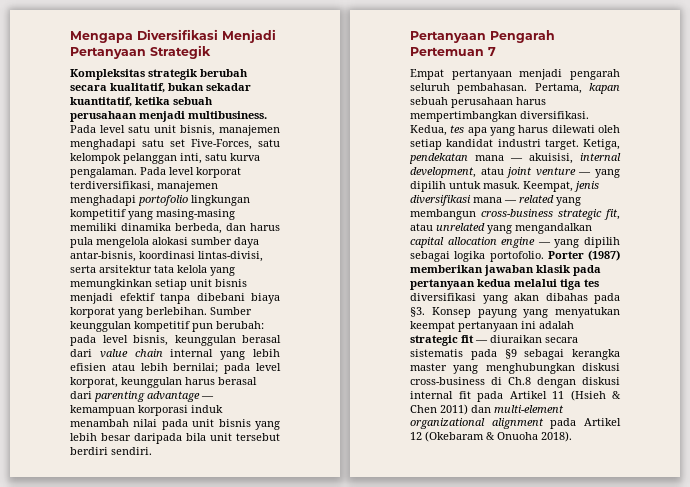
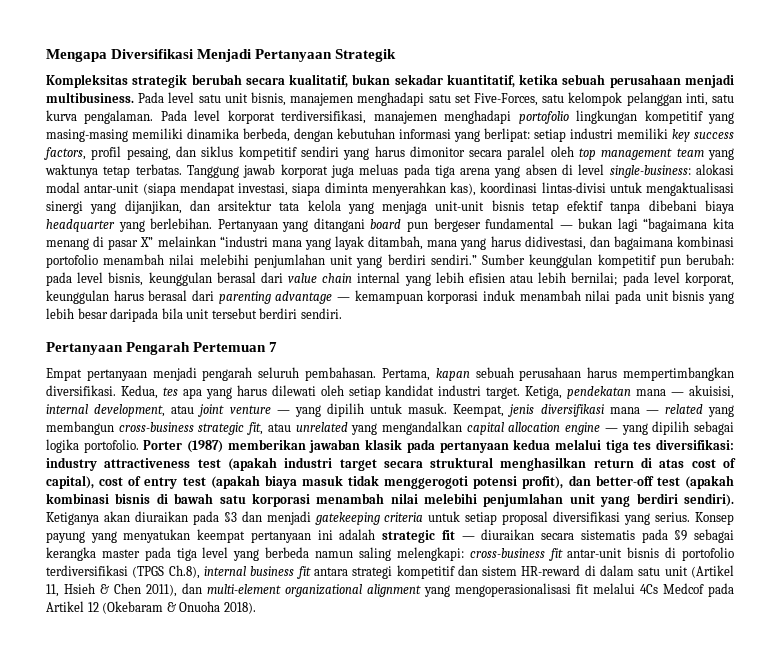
- Pada level korporat terdiversifikasi, manajemen menghadapi portofolio lingkungan kompetitif yang masing-masing memiliki dinamika berbeda, dan harus pula mengelola alokasi sumber daya antar-bisnis, koordinasi lintas-divisi, serta arsitektur tata kelola yang memungkinkan setiap unit bisnis menjadi efektif tanpa dibebani biaya korporat yang berlebihan.
+ Pada level korporat terdiversifikasi, manajemen menghadapi portofolio lingkungan kompetitif yang masing-masing memiliki dinamika berbeda, dengan kebutuhan informasi yang berlipat: setiap industri memiliki key success factors, profil pesaing, dan siklus kompetitif sendiri yang harus dimonitor secara paralel oleh top management team yang waktunya tetap terbatas. Tanggung jawab korporat juga meluas pada tiga arena yang absen di level single-business: alokasi modal antar-unit (siapa mendapat investasi, siapa diminta menyerahkan kas), koordinasi lintas-divisi untuk mengaktualisasi sinergi yang dijanjikan, dan arsitektur tata kelola yang menjaga unit-unit bisnis tetap efektif tanpa dibebani biaya headquarter yang berlebihan.
+ Pertanyaan yang ditangani board pun bergeser fundamental — bukan lagi “bagaimana kita menang di pasar X” melainkan “industri mana yang layak ditambah, mana yang harus didivestasi, dan bagaimana kombinasi portofolio menambah nilai melebihi penjumlahan unit yang berdiri sendiri.”
- Porter (1987) memberikan jawaban klasik pada pertanyaan kedua melalui tiga tes diversifikasi yang akan dibahas pada §3.
+ Porter (1987) memberikan jawaban klasik pada pertanyaan kedua melalui tiga tes diversifikasi: industry attractiveness test (apakah industri target secara struktural menghasilkan return di atas cost of capital), cost of entry test (apakah biaya masuk tidak menggerogoti potensi profit), dan better-off test (apakah kombinasi bisnis di bawah satu korporasi menambah nilai melebihi penjumlahan unit yang berdiri sendiri). Ketiganya akan diuraikan pada §3 dan menjadi gatekeeping criteria untuk setiap proposal diversifikasi yang serius.
- Konsep payung yang menyatukan keempat pertanyaan ini adalah strategic fit — diuraikan secara sistematis pada §9 sebagai kerangka master yang menghubungkan diskusi cross-business di Ch.8 dengan diskusi internal fit pada Artikel 11 (Hsieh & Chen 2011) dan multi-element organizational alignment pada Artikel 12 (Okebaram & Onuoha 2018).
+ Konsep payung yang menyatukan keempat pertanyaan ini adalah strategic fit — diuraikan secara sistematis pada §9 sebagai kerangka master pada tiga level yang berbeda namun saling melengkapi: cross-business fit antar-unit bisnis di portofolio terdiversifikasi (TPGS Ch.8), internal business fit antara strategi kompetitif dan sistem HR-reward di dalam satu unit (Artikel 11, Hsieh & Chen 2011), dan multi-element organizational alignment yang mengoperasionalisasi fit melalui 4Cs Medcof pada Artikel 12 (Okebaram & Onuoha 2018).

